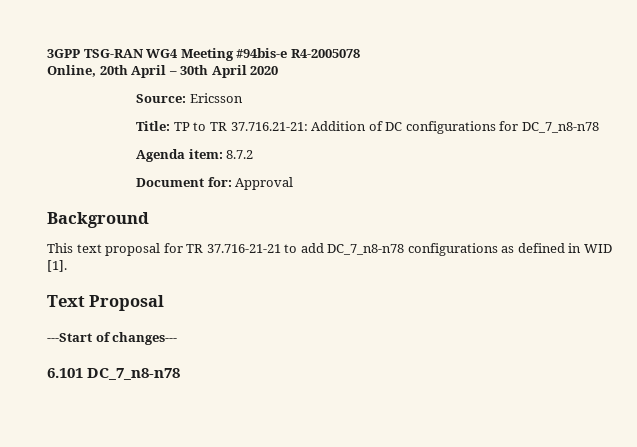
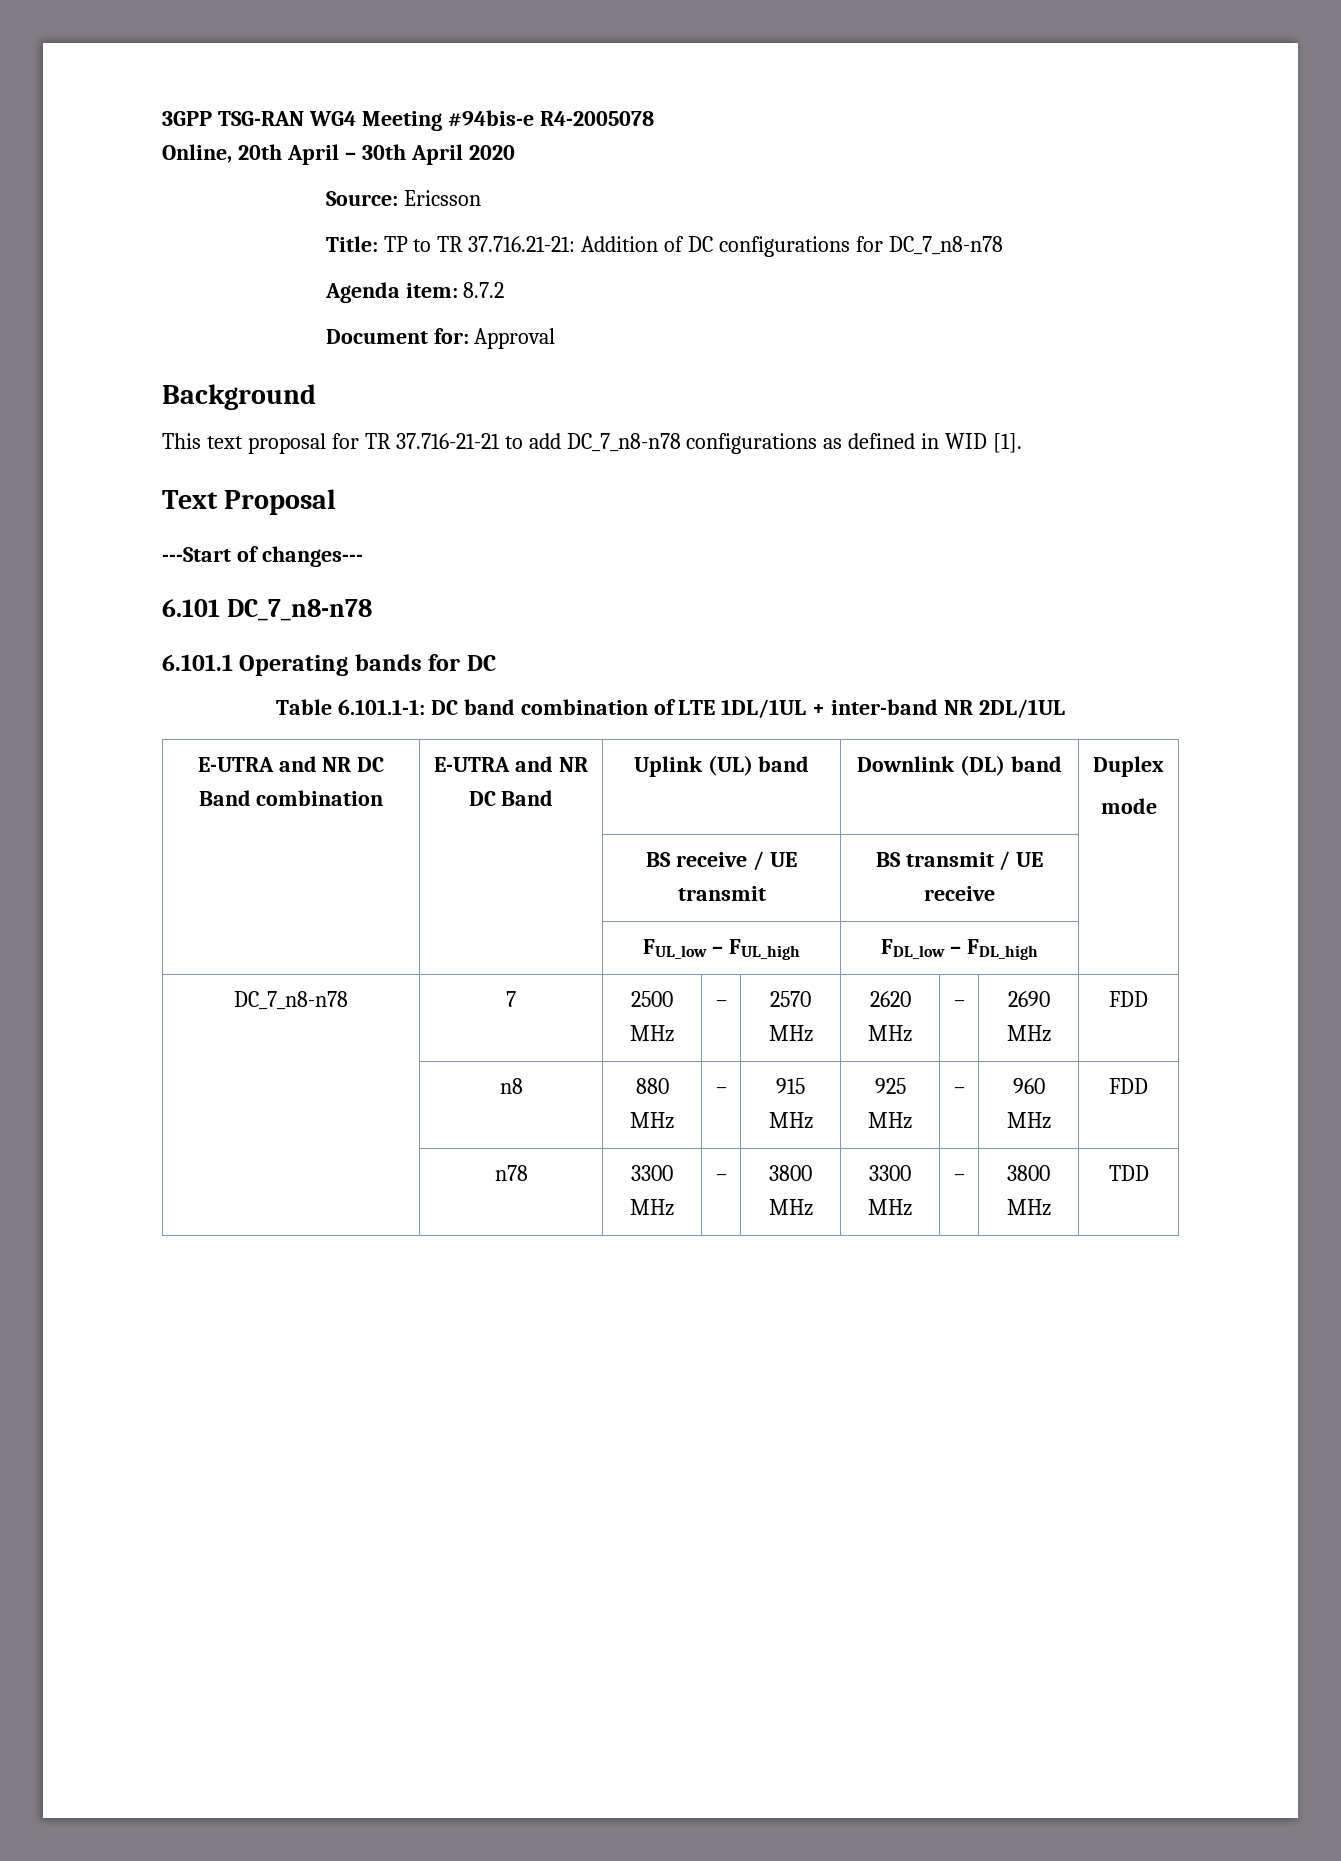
+ 6.101.1 Operating bands for DC
+ Table 6.101.1-1: DC band combination of LTE 1DL/1UL + inter-band NR 2DL/1UL
+ E-UTRA and NR DC Band combination | E-UTRA and NR DC Band | Uplink (UL) band | Downlink (DL) band | Duplex
+ mode
+ | | BS receive / UE transmit | BS transmit / UE receive |
+ | | FUL_low – FUL_high | FDL_low – FDL_high |
+ DC_7_n8-n78 | 7 | 2500 MHz | – | 2570 MHz | 2620 MHz | – | 2690 MHz | FDD
+ | n8 | 880 MHz | – | 915 MHz | 925 MHz | – | 960 MHz | FDD
+ | n78 | 3300 MHz | – | 3800 MHz | 3300 MHz | – | 3800 MHz | TDD

